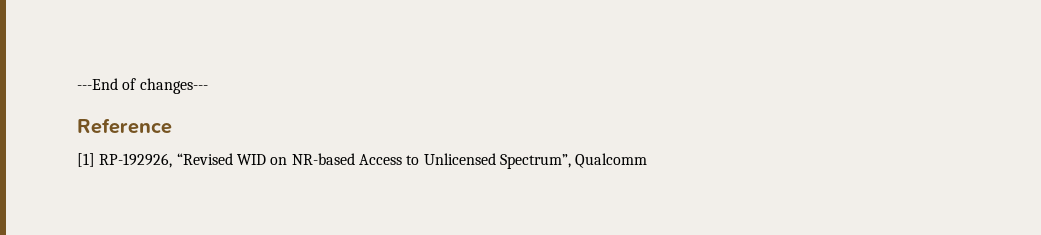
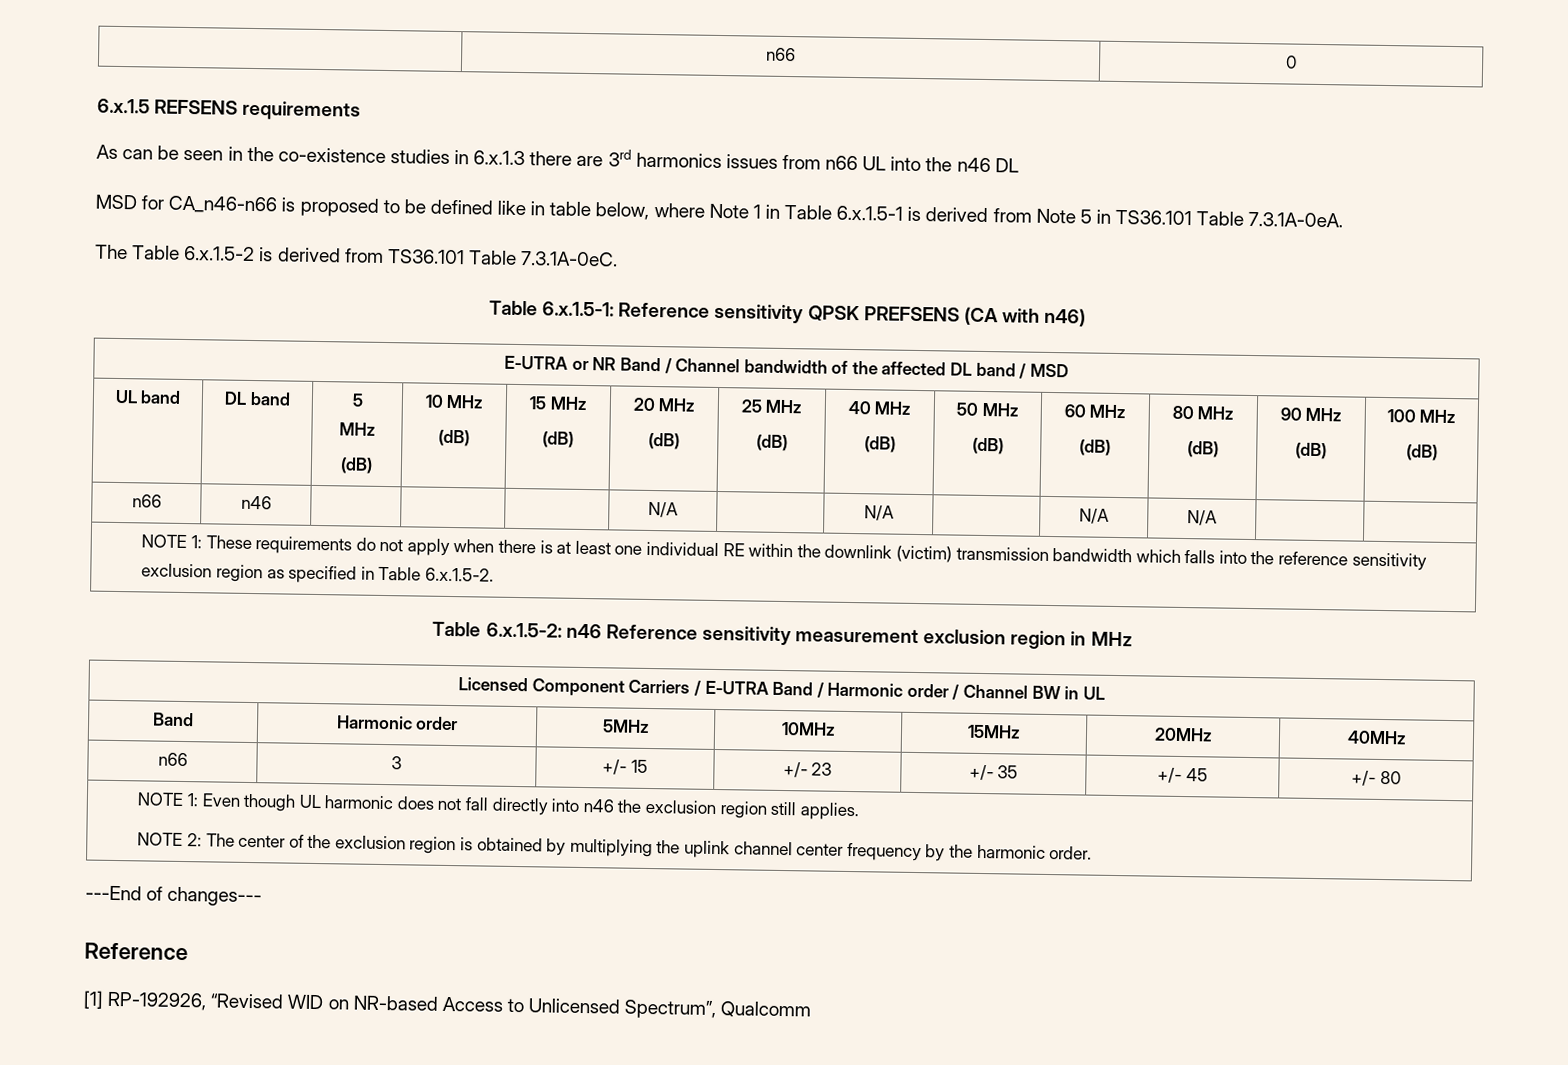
+ | n66 | 0
+ 6.x.1.5 REFSENS requirements
+ As can be seen in the co-existence studies in 6.x.1.3 there are 3rd harmonics issues from n66 UL into the n46 DL
+ MSD for CA_n46-n66 is proposed to be defined like in table below, where Note 1 in Table 6.x.1.5-1 is derived from Note 5 in TS36.101 Table 7.3.1A-0eA.
+ The Table 6.x.1.5-2 is derived from TS36.101 Table 7.3.1A-0eC.
+ Table 6.x.1.5-1: Reference sensitivity QPSK PREFSENS (CA with n46)
+ E-UTRA or NR Band / Channel bandwidth of the affected DL band / MSD
+ UL band | DL band | 5
+ MHz
+ (dB) | 10 MHz
+ (dB) | 15 MHz
+ (dB) | 20 MHz
+ (dB) | 25 MHz
+ (dB) | 40 MHz
+ (dB) | 50 MHz
+ (dB) | 60 MHz
+ (dB) | 80 MHz
+ (dB) | 90 MHz
+ (dB) | 100 MHz
+ (dB)
+ n66 | n46 | | | | N/A | | N/A | | N/A | N/A | |
+ NOTE 1: These requirements do not apply when there is at least one individual RE within the downlink (victim) transmission bandwidth which falls into the reference sensitivity exclusion region as specified in Table 6.x.1.5-2.
+ Table 6.x.1.5-2: n46 Reference sensitivity measurement exclusion region in MHz
+ Licensed Component Carriers / E-UTRA Band / Harmonic order / Channel BW in UL
+ Band | Harmonic order | 5MHz | 10MHz | 15MHz | 20MHz | 40MHz
+ n66 | 3 | +/- 15 | +/- 23 | +/- 35 | +/- 45 | +/- 80
+ NOTE 1: Even though UL harmonic does not fall directly into n46 the exclusion region still applies.
+ NOTE 2: The center of the exclusion region is obtained by multiplying the uplink channel center frequency by the harmonic order.

